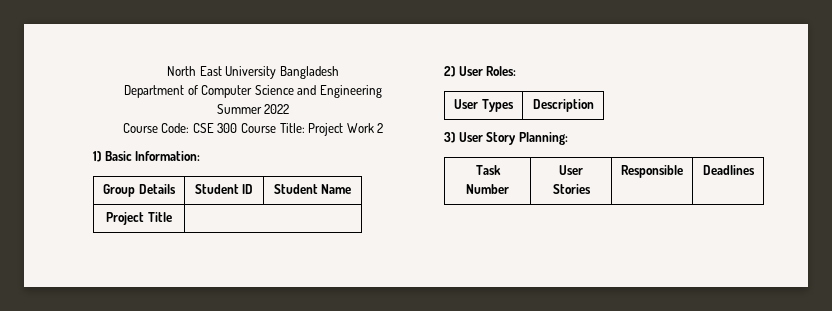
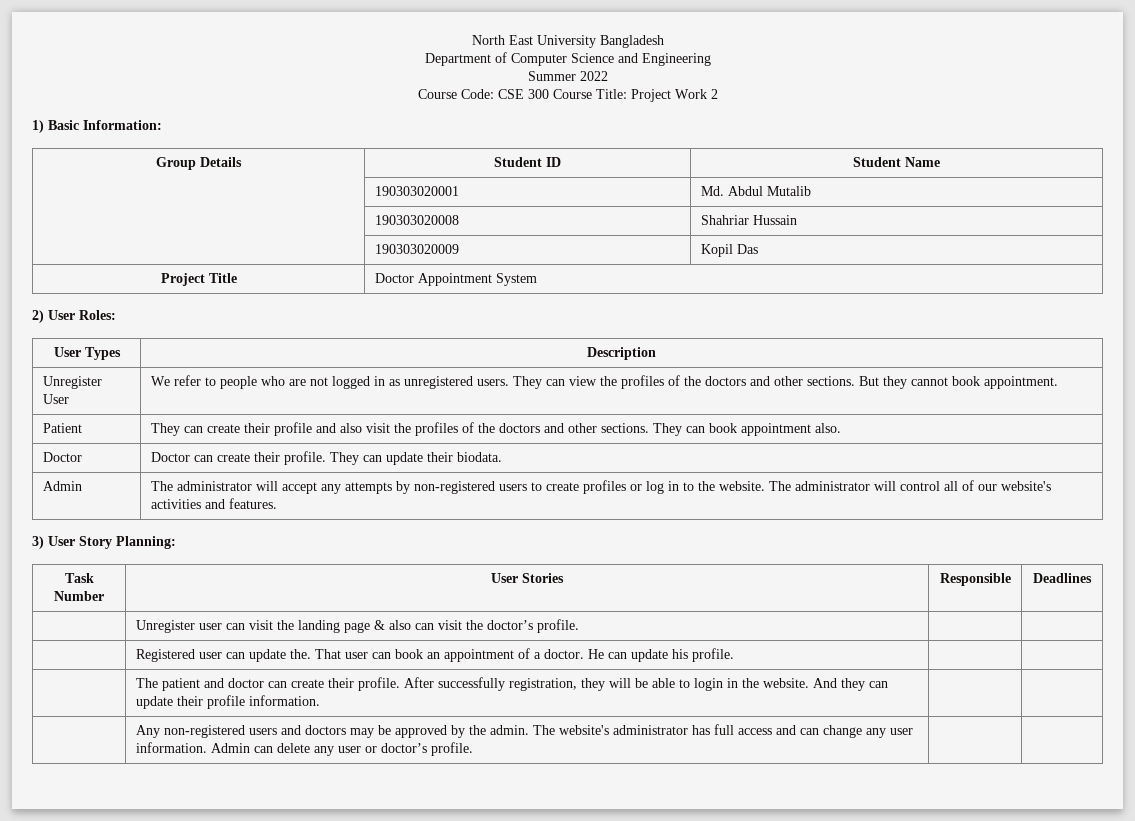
+ | 190303020001 | Md. Abdul Mutalib
+ | 190303020008 | Shahriar Hussain
+ | 190303020009 | Kopil Das
- Project Title |
+ Project Title | Doctor Appointment System
+ Unregister User | We refer to people who are not logged in as unregistered users. They can view the profiles of the doctors and other sections. But they cannot book appointment.
+ Patient | They can create their profile and also visit the profiles of the doctors and other sections. They can book appointment also.
+ Doctor | Doctor can create their profile. They can update their biodata.
+ Admin | The administrator will accept any attempts by non-registered users to create profiles or log in to the website. The administrator will control all of our website's activities and features.
+ | Unregister user can visit the landing page & also can visit the doctor’s profile. | |
+ | Registered user can update the. That user can book an appointment of a doctor. He can update his profile. | |
+ | The patient and doctor can create their profile. After successfully registration, they will be able to login in the website. And they can update their profile information. | |
+ | Any non-registered users and doctors may be approved by the admin. The website's administrator has full access and can change any user information. Admin can delete any user or doctor’s profile. | |

